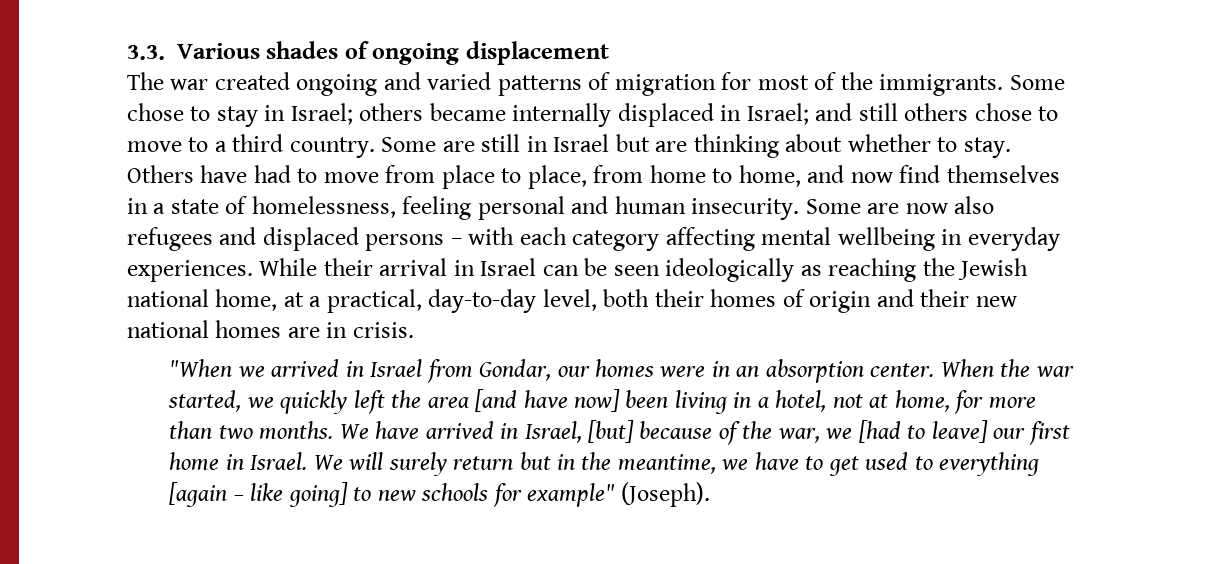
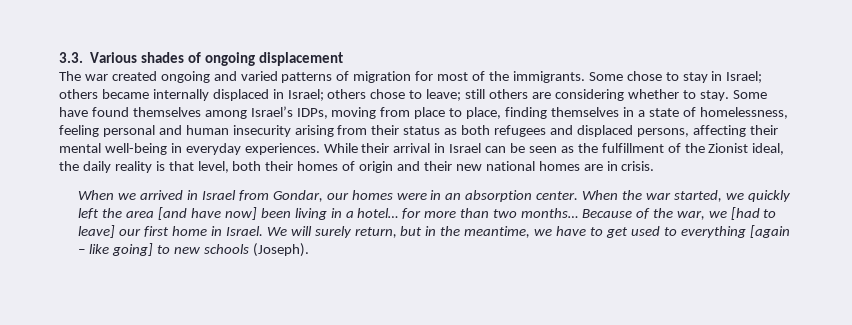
- Some chose to stay in Israel; others became internally displaced in Israel; and still others chose to move to a third country. Some are still in Israel but are thinking about whether to stay. Others have had to move from place to place, from home to home, and now find themselves in a state of homelessness, feeling personal and human insecurity. Some are now also refugees and displaced persons – with each category affecting mental wellbeing in everyday experiences.
+ Some chose to stay in Israel; others became internally displaced in Israel; others chose to leave; still others are considering whether to stay. Some have found themselves among Israel’s IDPs, moving from place to place, finding themselves in a state of homelessness, feeling personal and human insecurity arising from their status as both refugees and displaced persons, affecting their mental well-being in everyday experiences.
- While their arrival in Israel can be seen ideologically as reaching the Jewish national home, at a practical, day-to-day level, both their homes of origin and their new national homes are in crisis.
+ While their arrival in Israel can be seen as the fulfillment of the Zionist ideal, the daily reality is that level, both their homes of origin and their new national homes are in crisis.
- "When we arrived in Israel from Gondar, our homes were in an absorption center.
+ When we arrived in Israel from Gondar, our homes were in an absorption center.
- When the war started, we quickly left the area [and have now] been living in a hotel, not at home, for more than two months. We have arrived in Israel, [but] because of the war, we [had to leave] our first home in Israel.
+ When the war started, we quickly left the area [and have now] been living in a hotel… for more than two months… Because of the war, we [had to leave] our first home in Israel.
- We will surely return but in the meantime, we have to get used to everything [again – like going] to new schools for example" (Joseph).
+ We will surely return, but in the meantime, we have to get used to everything [again – like going] to new schools (Joseph).

